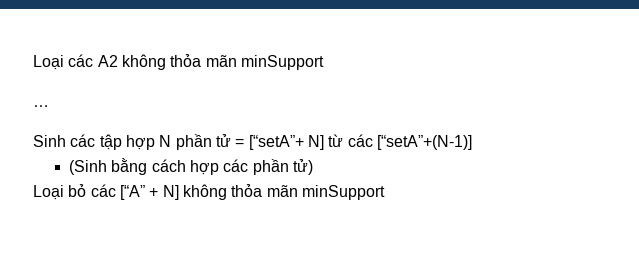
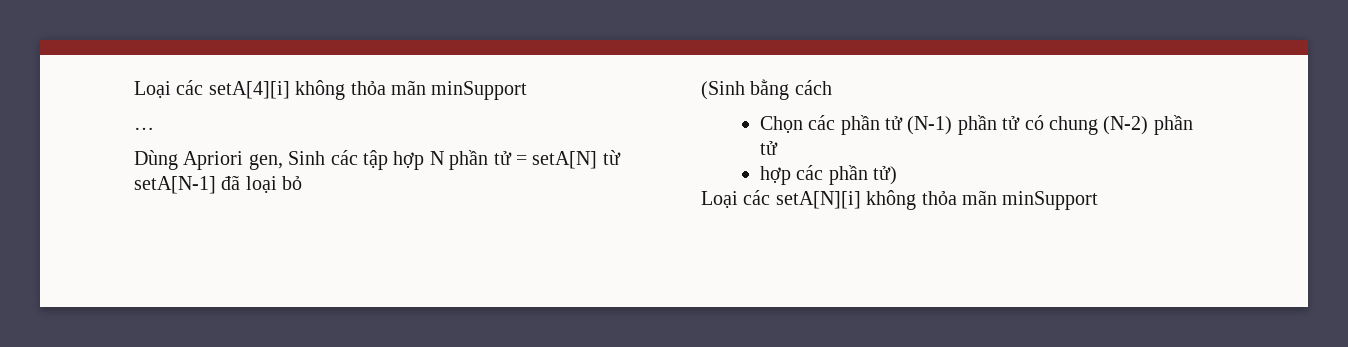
- Loại các A2 không thỏa mãn minSupport
+ Loại các setA[4][i] không thỏa mãn minSupport
- Sinh các tập hợp N phần tử = [“setA”+ N] từ các [“setA”+(N-1)]
- (Sinh bằng cách hợp các phần tử)
+ Dùng Apriori gen, Sinh các tập hợp N phần tử = setA[N] từ setA[N-1] đã loại bỏ
+ (Sinh bằng cách
+ Chọn các phần tử (N-1) phần tử có chung (N-2) phần tử
+ hợp các phần tử)
- Loại bỏ các [“A” + N] không thỏa mãn minSupport
+ Loại các setA[N][i] không thỏa mãn minSupport

